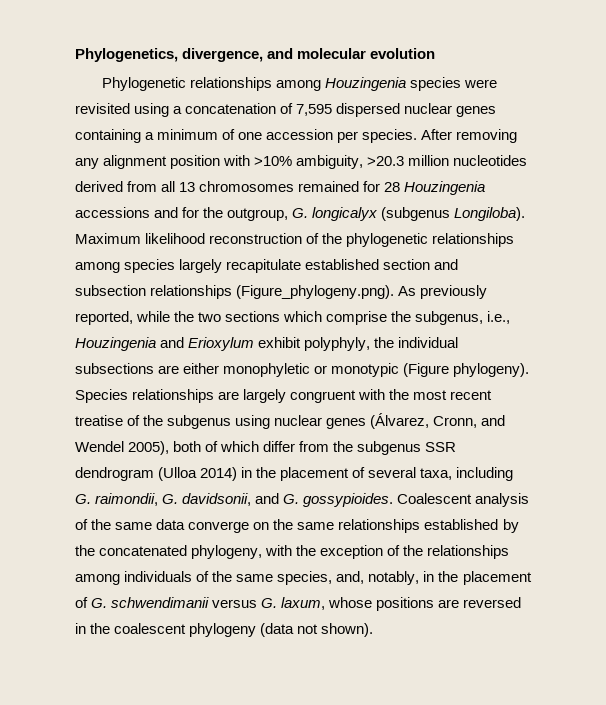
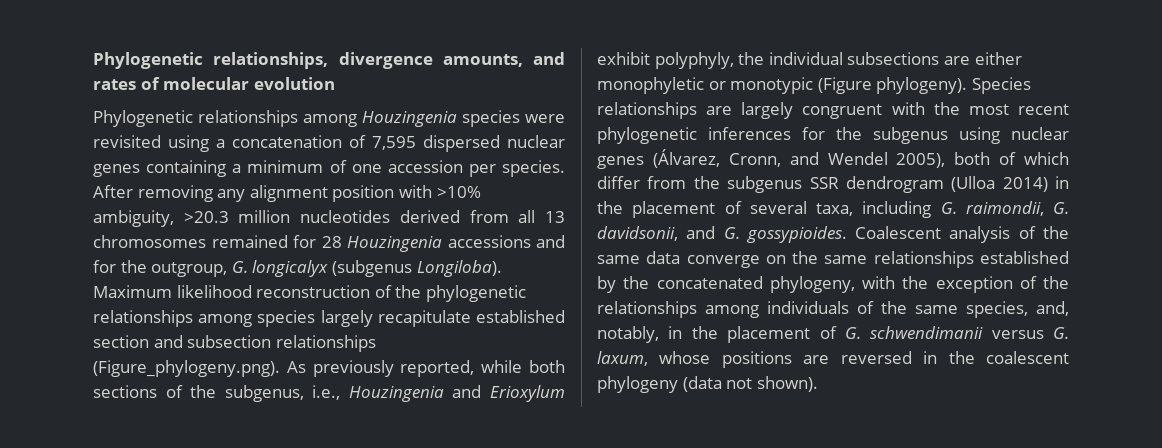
- Phylogenetics, divergence, and molecular evolution
+ Phylogenetic relationships, divergence amounts, and rates of molecular evolution
- Maximum likelihood reconstruction of the phylogenetic relationships among species largely recapitulate established section and subsection relationships (Figure_phylogeny.png). As previously reported, while the two sections which comprise the subgenus, i.e., Houzingenia and Erioxylum exhibit polyphyly, the individual subsections are either monophyletic or monotypic (Figure phylogeny).
+ Maximum likelihood reconstruction of the phylogenetic relationships among species largely recapitulate established section and subsection relationships (Figure_phylogeny.png). As previously reported, while both sections of the subgenus, i.e., Houzingenia and Erioxylum exhibit polyphyly, the individual subsections are either monophyletic or monotypic (Figure phylogeny).
- Species relationships are largely congruent with the most recent treatise of the subgenus using nuclear genes (Álvarez, Cronn, and Wendel 2005), both of which differ from the subgenus SSR dendrogram (Ulloa 2014) in the placement of several taxa, including G. raimondii, G. davidsonii, and G. gossypioides.
+ Species relationships are largely congruent with the most recent phylogenetic inferences for the subgenus using nuclear genes (Álvarez, Cronn, and Wendel 2005), both of which differ from the subgenus SSR dendrogram (Ulloa 2014) in the placement of several taxa, including G. raimondii, G. davidsonii, and G. gossypioides.

